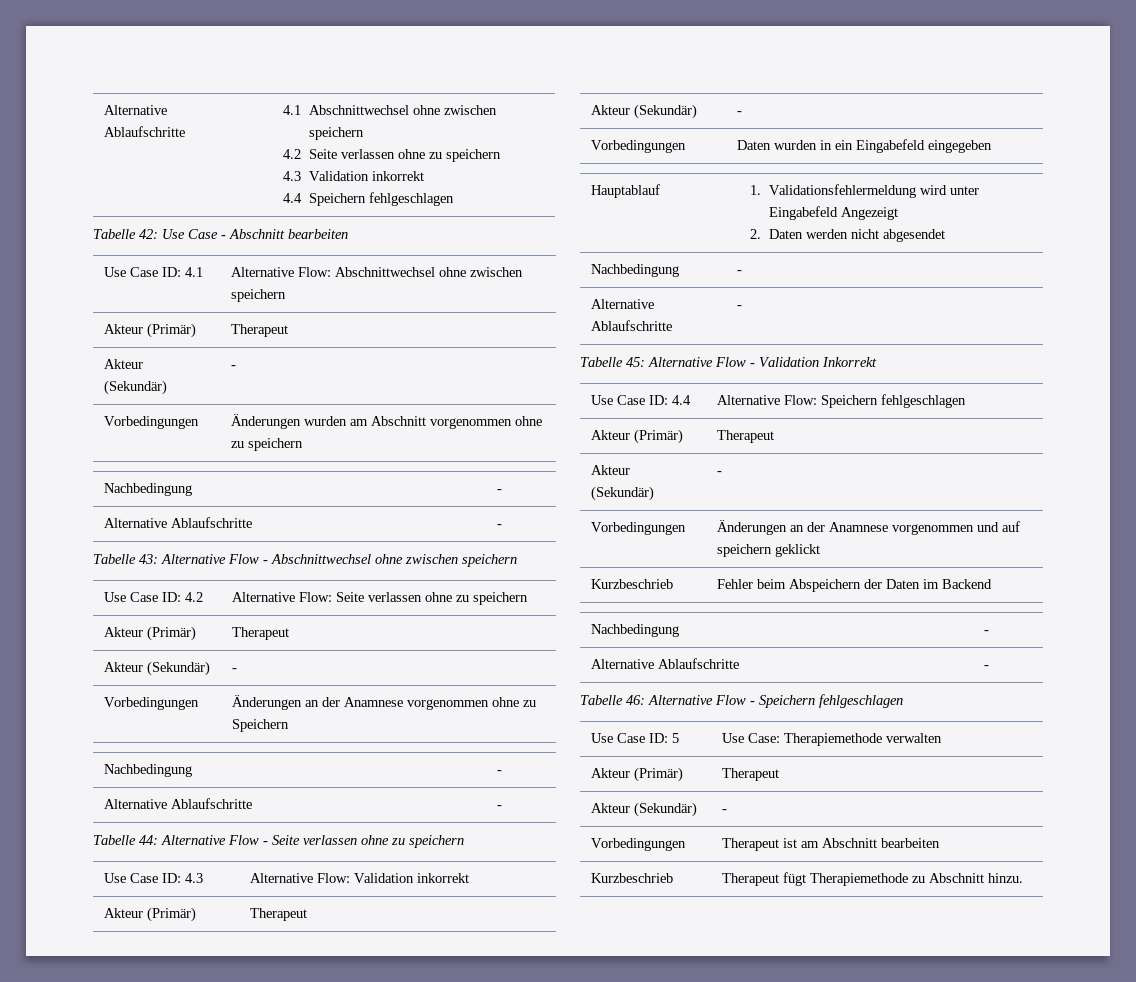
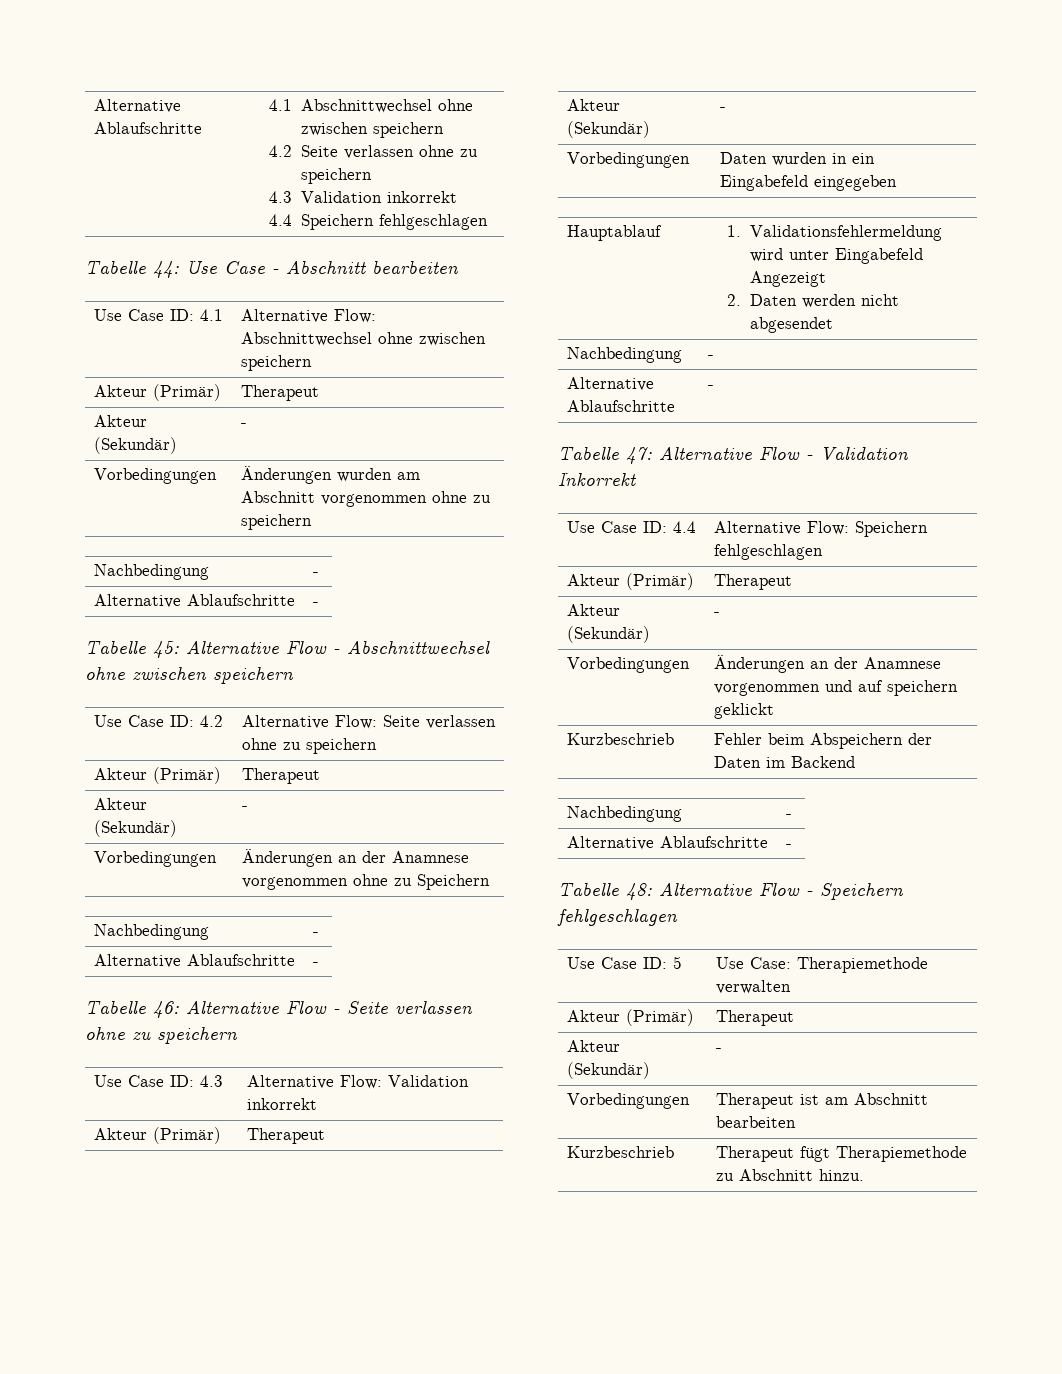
- Tabelle 42: Use Case - Abschnitt bearbeiten
+ Tabelle 44: Use Case - Abschnitt bearbeiten
- Tabelle 43: Alternative Flow - Abschnittwechsel ohne zwischen speichern
+ Tabelle 45: Alternative Flow - Abschnittwechsel ohne zwischen speichern
- Tabelle 44: Alternative Flow - Seite verlassen ohne zu speichern
+ Tabelle 46: Alternative Flow - Seite verlassen ohne zu speichern
- Tabelle 45: Alternative Flow - Validation Inkorrekt
+ Tabelle 47: Alternative Flow - Validation Inkorrekt
- Tabelle 46: Alternative Flow - Speichern fehlgeschlagen
+ Tabelle 48: Alternative Flow - Speichern fehlgeschlagen

